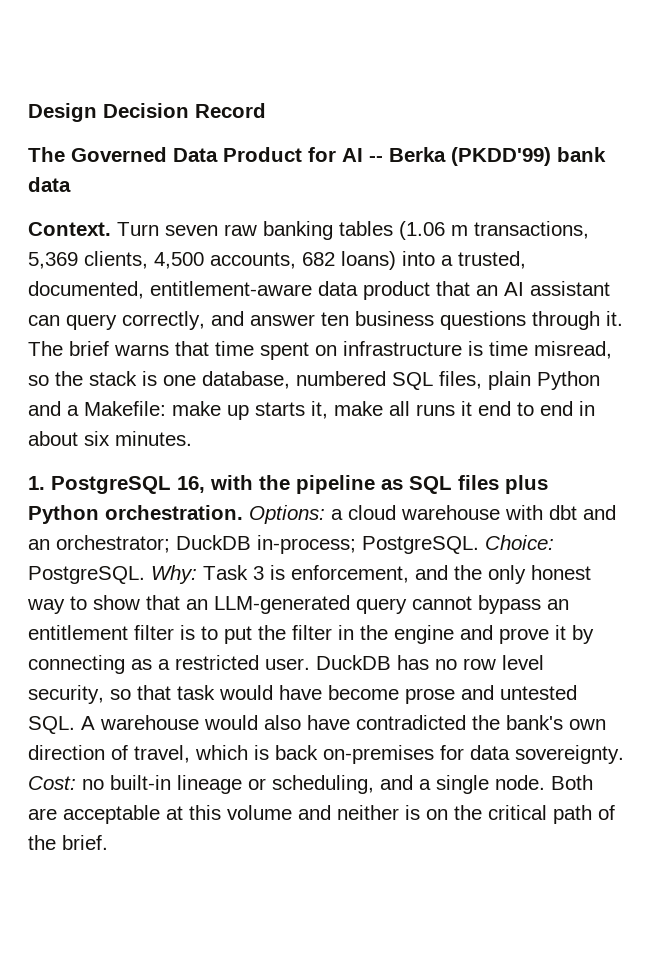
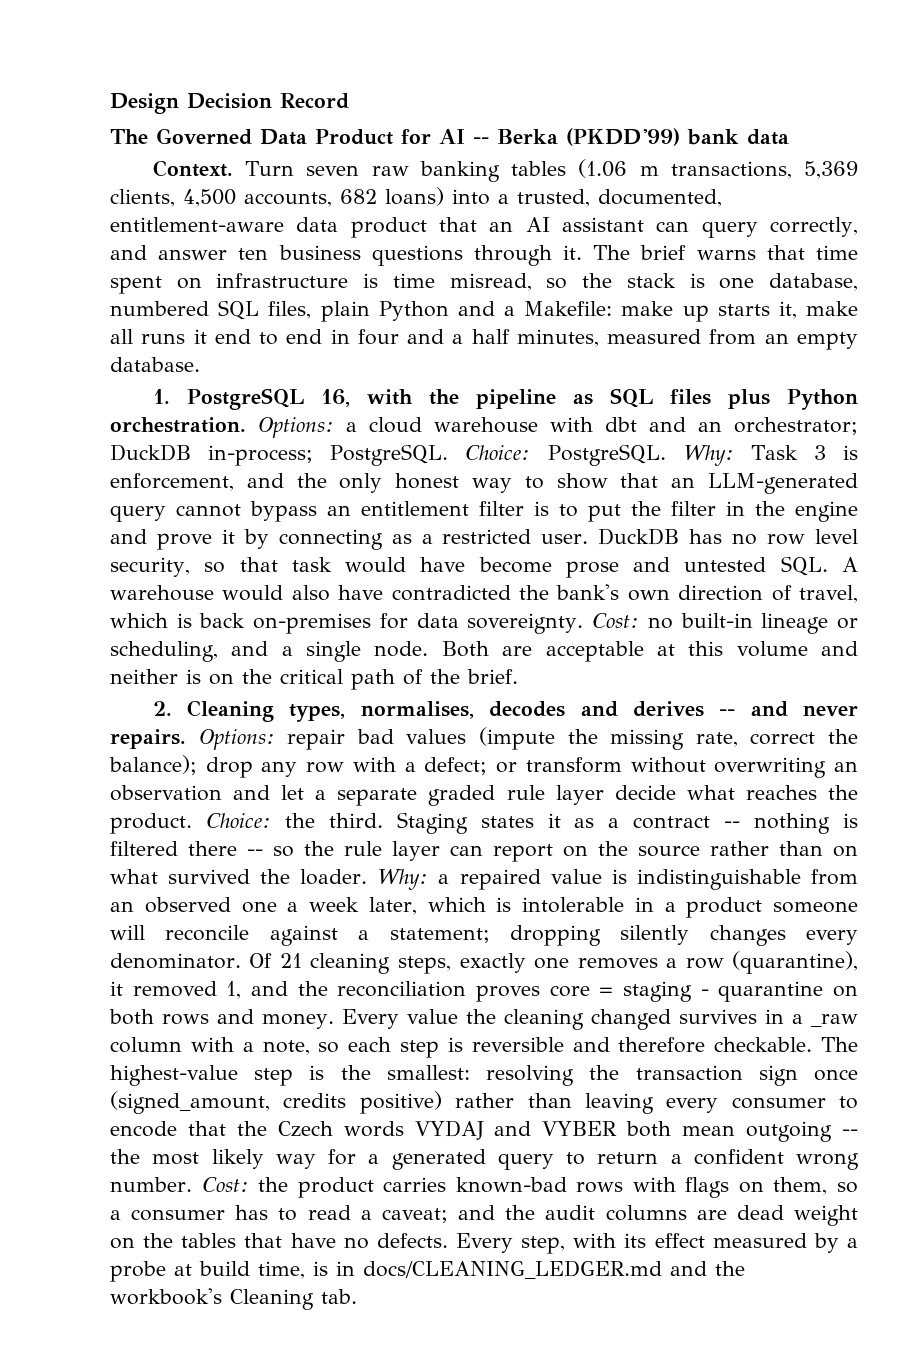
- The brief warns that time spent on infrastructure is time misread, so the stack is one database, numbered SQL files, plain Python and a Makefile: make up starts it, make all runs it end to end in about six minutes.
+ The brief warns that time spent on infrastructure is time misread, so the stack is one database, numbered SQL files, plain Python and a Makefile: make up starts it, make all runs it end to end in four and a half minutes, measured from an empty database.
+ 2. Cleaning types, normalises, decodes and derives -- and never repairs. Options: repair bad values (impute the missing rate, correct the balance); drop any row with a defect; or transform without overwriting an observation and let a separate graded rule layer decide what reaches the product. Choice: the third. Staging states it as a contract -- nothing is filtered there -- so the rule layer can report on the source rather than on what survived the loader. Why: a repaired value is indistinguishable from an observed one a week later, which is intolerable in a product someone will reconcile against a statement; dropping silently changes every denominator. Of 21 cleaning steps, exactly one removes a row (quarantine), it removed 1, and the reconciliation proves core = staging - quarantine on both rows and money. Every value the cleaning changed survives in a _raw column with a note, so each step is reversible and therefore checkable. The highest-value step is the smallest: resolving the transaction sign once (signed_amount, credits positive) rather than leaving every consumer to encode that the Czech words VYDAJ and VYBER both mean outgoing -- the most likely way for a generated query to return a confident wrong number. Cost: the product carries known-bad rows with flags on them, so a consumer has to read a caveat; and the audit columns are dead weight on the tables that have no defects. Every step, with its effect measured by a probe at build time, is in docs/CLEANING_LEDGER.md and the workbook's Cleaning tab.

